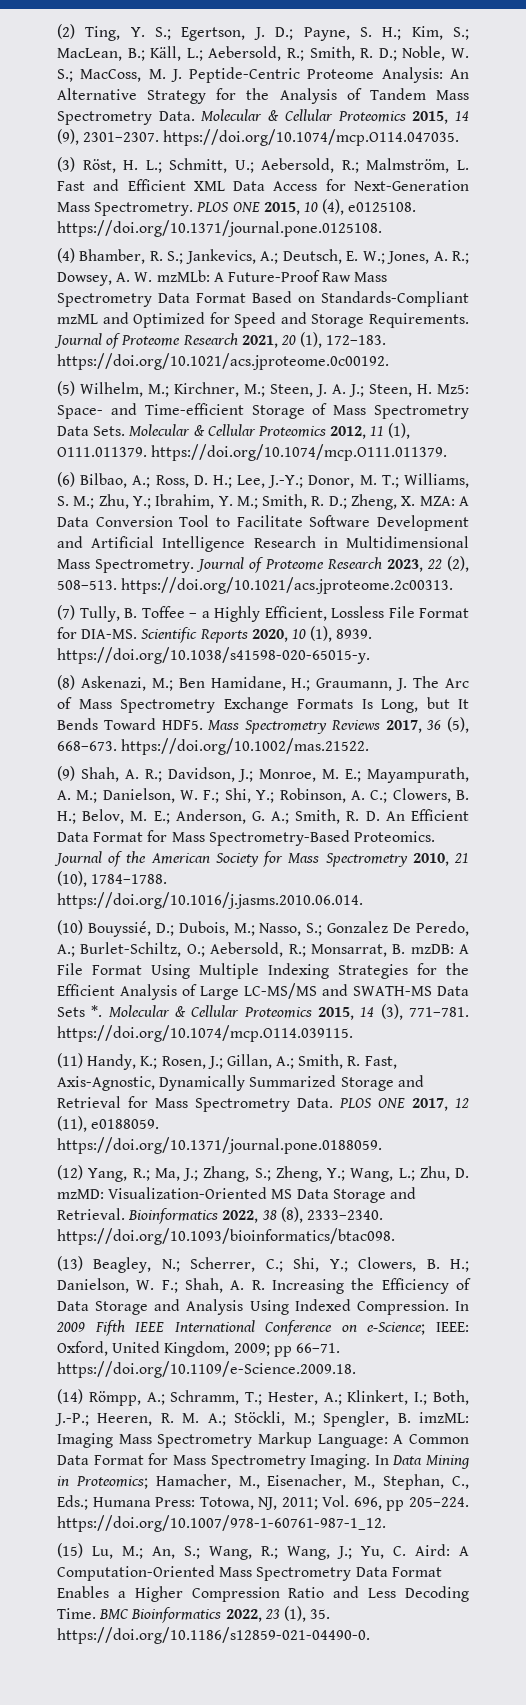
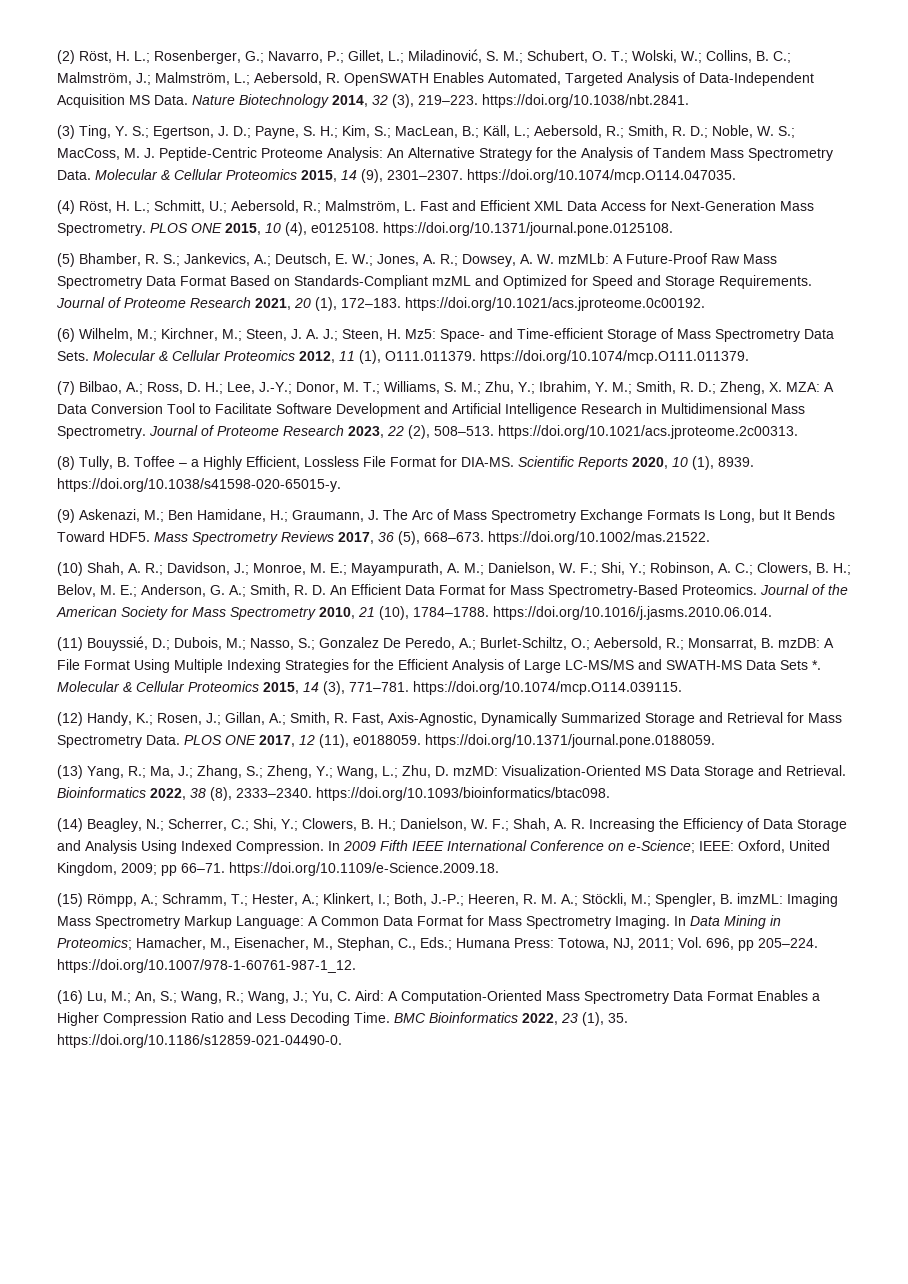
- (2) Ting, Y. S.; Egertson, J. D.; Payne, S. H.; Kim, S.; MacLean, B.; Käll, L.; Aebersold, R.; Smith, R. D.; Noble, W. S.; MacCoss, M. J. Peptide-Centric Proteome Analysis: An Alternative Strategy for the Analysis of Tandem Mass Spectrometry Data.
+ (2) Röst, H. L.; Rosenberger, G.; Navarro, P.; Gillet, L.; Miladinović, S. M.; Schubert, O. T.; Wolski, W.; Collins, B. C.; Malmström, J.; Malmström, L.; Aebersold, R. OpenSWATH Enables Automated, Targeted Analysis of Data-Independent Acquisition MS Data. Nature Biotechnology 2014, 32 (3), 219–223. https://doi.org/10.1038/nbt.2841.
+ (3) Ting, Y. S.; Egertson, J. D.; Payne, S. H.; Kim, S.; MacLean, B.; Käll, L.; Aebersold, R.; Smith, R. D.; Noble, W. S.; MacCoss, M. J. Peptide-Centric Proteome Analysis: An Alternative Strategy for the Analysis of Tandem Mass Spectrometry Data.
- (3) Röst, H. L.; Schmitt, U.; Aebersold, R.; Malmström, L. Fast and Efficient XML Data Access for Next-Generation Mass Spectrometry.
+ (4) Röst, H. L.; Schmitt, U.; Aebersold, R.; Malmström, L. Fast and Efficient XML Data Access for Next-Generation Mass Spectrometry.
- (4) Bhamber, R. S.; Jankevics, A.; Deutsch, E. W.; Jones, A. R.; Dowsey, A. W. mzMLb: A Future-Proof Raw Mass Spectrometry Data Format Based on Standards-Compliant mzML and Optimized for Speed and Storage Requirements.
+ (5) Bhamber, R. S.; Jankevics, A.; Deutsch, E. W.; Jones, A. R.; Dowsey, A. W. mzMLb: A Future-Proof Raw Mass Spectrometry Data Format Based on Standards-Compliant mzML and Optimized for Speed and Storage Requirements.
- (5) Wilhelm, M.; Kirchner, M.; Steen, J. A. J.; Steen, H. Mz5: Space- and Time-efficient Storage of Mass Spectrometry Data Sets.
+ (6) Wilhelm, M.; Kirchner, M.; Steen, J. A. J.; Steen, H. Mz5: Space- and Time-efficient Storage of Mass Spectrometry Data Sets.
- (6) Bilbao, A.; Ross, D. H.; Lee, J.-Y.; Donor, M. T.; Williams, S. M.; Zhu, Y.; Ibrahim, Y. M.; Smith, R. D.; Zheng, X. MZA: A Data Conversion Tool to Facilitate Software Development and Artificial Intelligence Research in Multidimensional Mass Spectrometry.
+ (7) Bilbao, A.; Ross, D. H.; Lee, J.-Y.; Donor, M. T.; Williams, S. M.; Zhu, Y.; Ibrahim, Y. M.; Smith, R. D.; Zheng, X. MZA: A Data Conversion Tool to Facilitate Software Development and Artificial Intelligence Research in Multidimensional Mass Spectrometry.
- (7) Tully, B. Toffee – a Highly Efficient, Lossless File Format for DIA-MS.
+ (8) Tully, B. Toffee – a Highly Efficient, Lossless File Format for DIA-MS.
- (8) Askenazi, M.; Ben Hamidane, H.; Graumann, J. The Arc of Mass Spectrometry Exchange Formats Is Long, but It Bends Toward HDF5.
+ (9) Askenazi, M.; Ben Hamidane, H.; Graumann, J. The Arc of Mass Spectrometry Exchange Formats Is Long, but It Bends Toward HDF5.
- (9) Shah, A. R.; Davidson, J.; Monroe, M. E.; Mayampurath, A. M.; Danielson, W. F.; Shi, Y.; Robinson, A. C.; Clowers, B. H.; Belov, M. E.; Anderson, G. A.; Smith, R. D. An Efficient Data Format for Mass Spectrometry-Based Proteomics.
+ (10) Shah, A. R.; Davidson, J.; Monroe, M. E.; Mayampurath, A. M.; Danielson, W. F.; Shi, Y.; Robinson, A. C.; Clowers, B. H.; Belov, M. E.; Anderson, G. A.; Smith, R. D. An Efficient Data Format for Mass Spectrometry-Based Proteomics.
- (10) Bouyssié, D.; Dubois, M.; Nasso, S.; Gonzalez De Peredo, A.; Burlet-Schiltz, O.; Aebersold, R.; Monsarrat, B. mzDB: A File Format Using Multiple Indexing Strategies for the Efficient Analysis of Large LC-MS/MS and SWATH-MS Data Sets *.
+ (11) Bouyssié, D.; Dubois, M.; Nasso, S.; Gonzalez De Peredo, A.; Burlet-Schiltz, O.; Aebersold, R.; Monsarrat, B. mzDB: A File Format Using Multiple Indexing Strategies for the Efficient Analysis of Large LC-MS/MS and SWATH-MS Data Sets *.
- (11) Handy, K.; Rosen, J.; Gillan, A.; Smith, R. Fast, Axis-Agnostic, Dynamically Summarized Storage and Retrieval for Mass Spectrometry Data.
+ (12) Handy, K.; Rosen, J.; Gillan, A.; Smith, R. Fast, Axis-Agnostic, Dynamically Summarized Storage and Retrieval for Mass Spectrometry Data.
- (12) Yang, R.; Ma, J.; Zhang, S.; Zheng, Y.; Wang, L.; Zhu, D. mzMD: Visualization-Oriented MS Data Storage and Retrieval.
+ (13) Yang, R.; Ma, J.; Zhang, S.; Zheng, Y.; Wang, L.; Zhu, D. mzMD: Visualization-Oriented MS Data Storage and Retrieval.
- (13) Beagley, N.; Scherrer, C.; Shi, Y.; Clowers, B. H.; Danielson, W. F.; Shah, A. R. Increasing the Efficiency of Data Storage and Analysis Using Indexed Compression.
+ (14) Beagley, N.; Scherrer, C.; Shi, Y.; Clowers, B. H.; Danielson, W. F.; Shah, A. R. Increasing the Efficiency of Data Storage and Analysis Using Indexed Compression.
- (14) Römpp, A.; Schramm, T.; Hester, A.; Klinkert, I.; Both, J.-P.; Heeren, R. M. A.; Stöckli, M.; Spengler, B. imzML: Imaging Mass Spectrometry Markup Language: A Common Data Format for Mass Spectrometry Imaging.
+ (15) Römpp, A.; Schramm, T.; Hester, A.; Klinkert, I.; Both, J.-P.; Heeren, R. M. A.; Stöckli, M.; Spengler, B. imzML: Imaging Mass Spectrometry Markup Language: A Common Data Format for Mass Spectrometry Imaging.
- (15) Lu, M.; An, S.; Wang, R.; Wang, J.; Yu, C. Aird: A Computation-Oriented Mass Spectrometry Data Format Enables a Higher Compression Ratio and Less Decoding Time.
+ (16) Lu, M.; An, S.; Wang, R.; Wang, J.; Yu, C. Aird: A Computation-Oriented Mass Spectrometry Data Format Enables a Higher Compression Ratio and Less Decoding Time.

